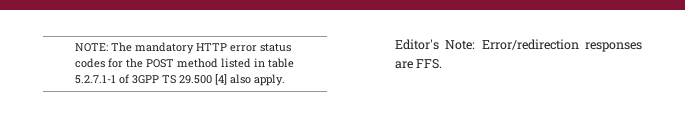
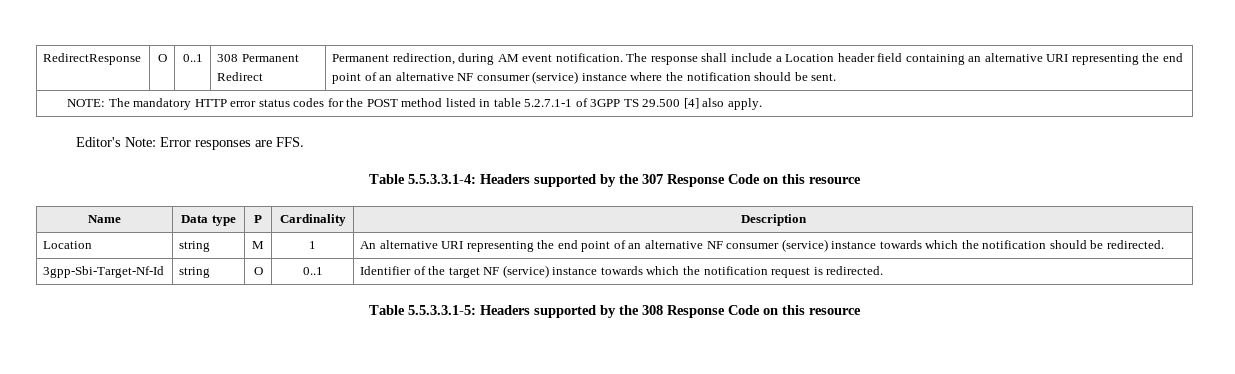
+ RedirectResponse | O | 0..1 | 308 Permanent Redirect | Permanent redirection, during AM event notification. The response shall include a Location header field containing an alternative URI representing the end point of an alternative NF consumer (service) instance where the notification should be sent.
- Editor's Note: Error/redirection responses are FFS.
+ Editor's Note: Error responses are FFS.
+ Table 5.5.3.3.1-4: Headers supported by the 307 Response Code on this resource
+ Name | Data type | P | Cardinality | Description
+ Location | string | M | 1 | An alternative URI representing the end point of an alternative NF consumer (service) instance towards which the notification should be redirected.
+ 3gpp-Sbi-Target-Nf-Id | string | O | 0..1 | Identifier of the target NF (service) instance towards which the notification request is redirected.
+ Table 5.5.3.3.1-5: Headers supported by the 308 Response Code on this resource

